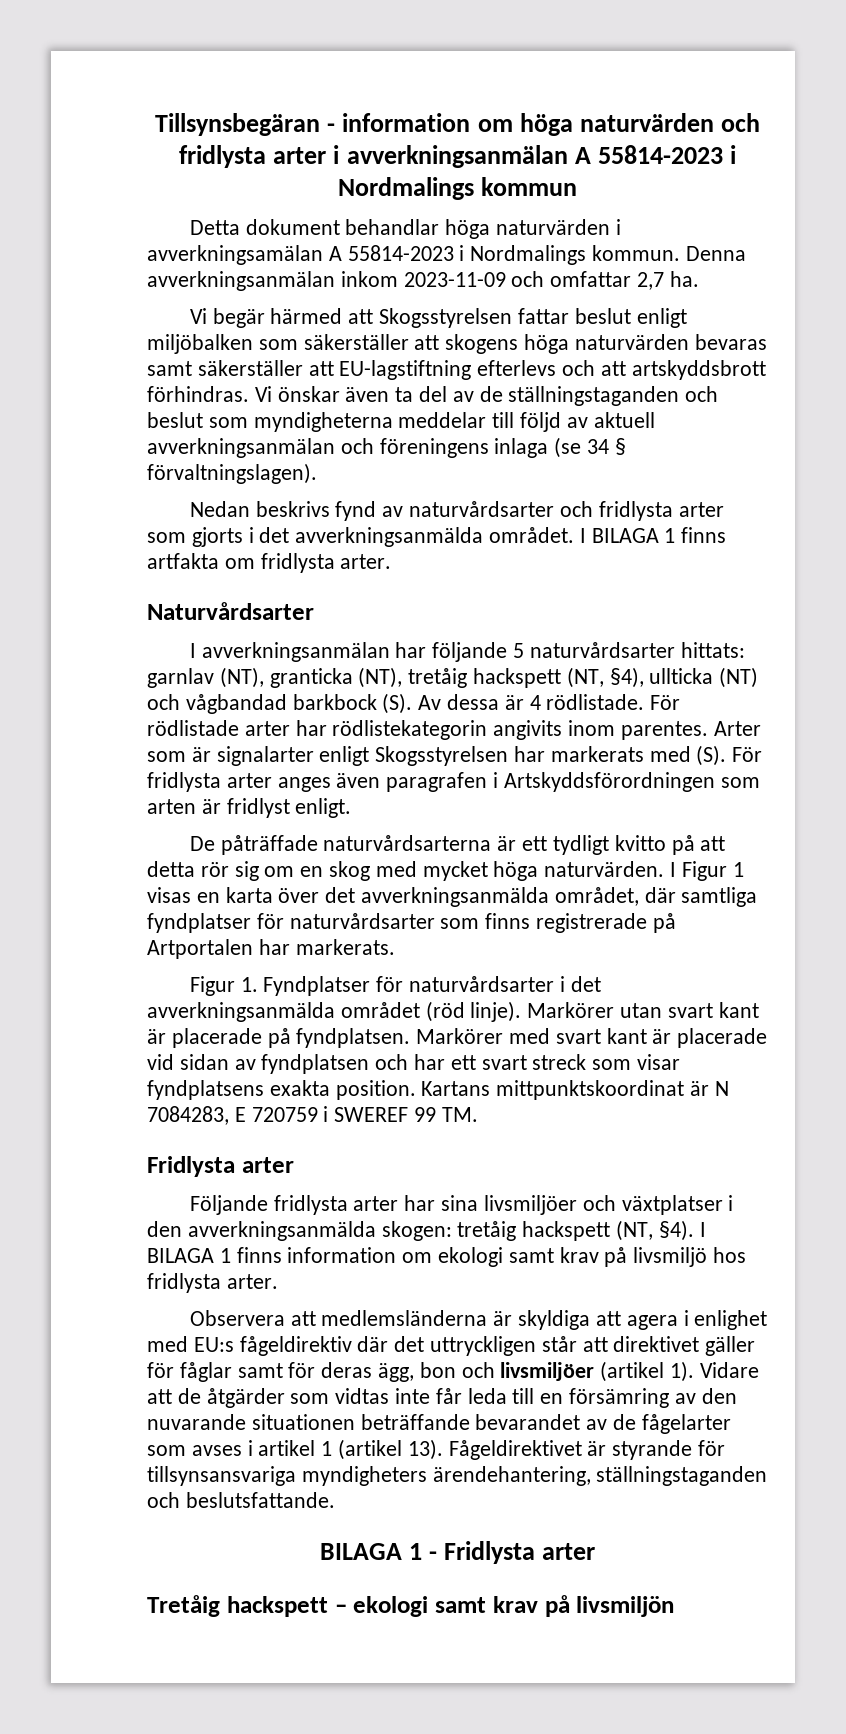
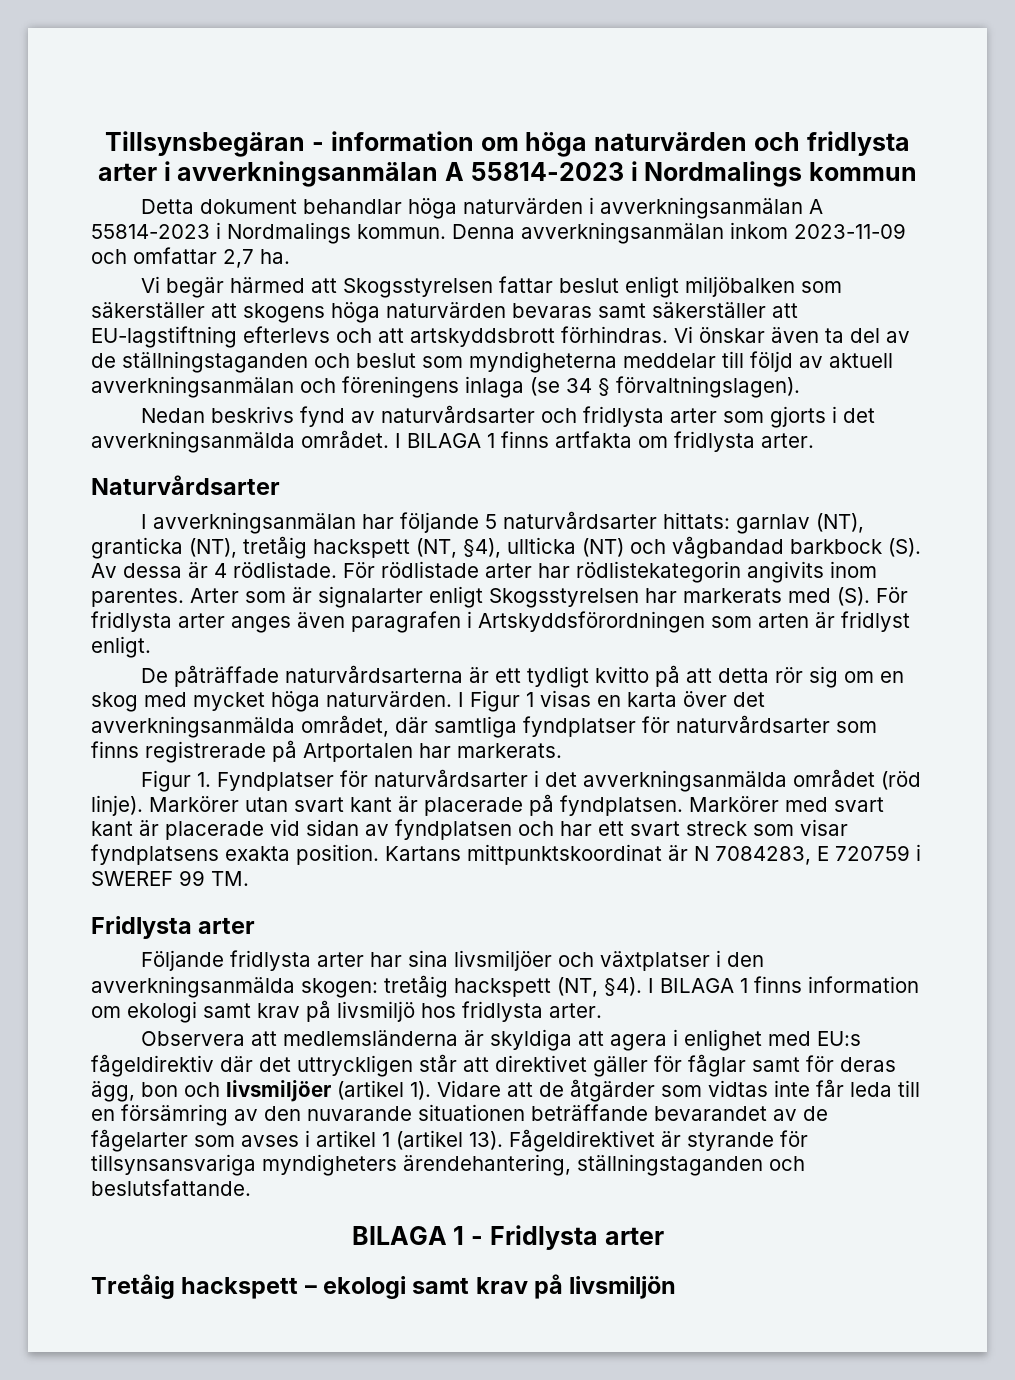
- Detta dokument behandlar höga naturvärden i avverkningsamälan A 55814-2023 i Nordmalings kommun.
+ Detta dokument behandlar höga naturvärden i avverkningsanmälan A 55814-2023 i Nordmalings kommun.

